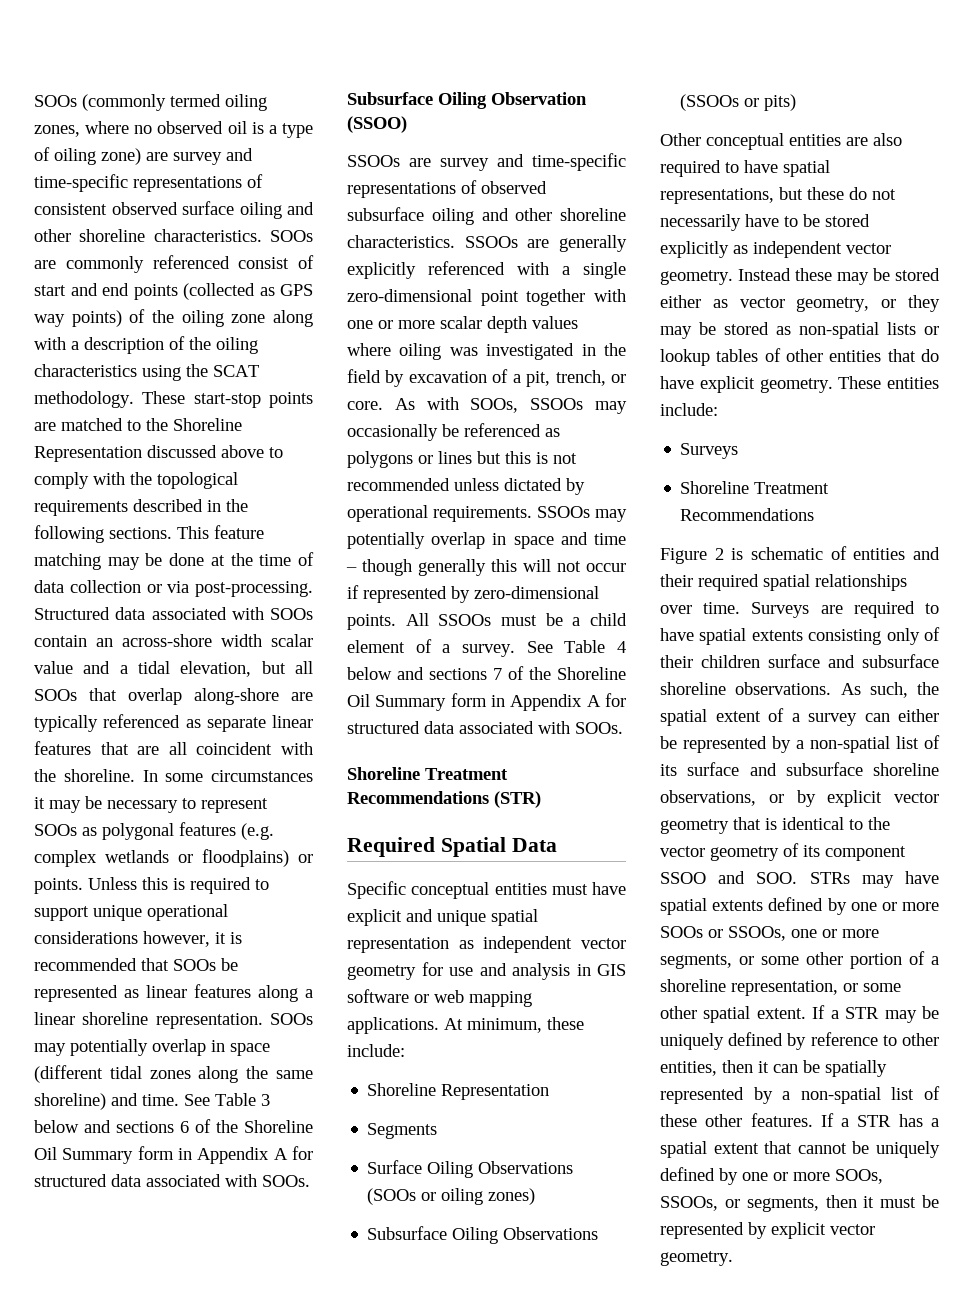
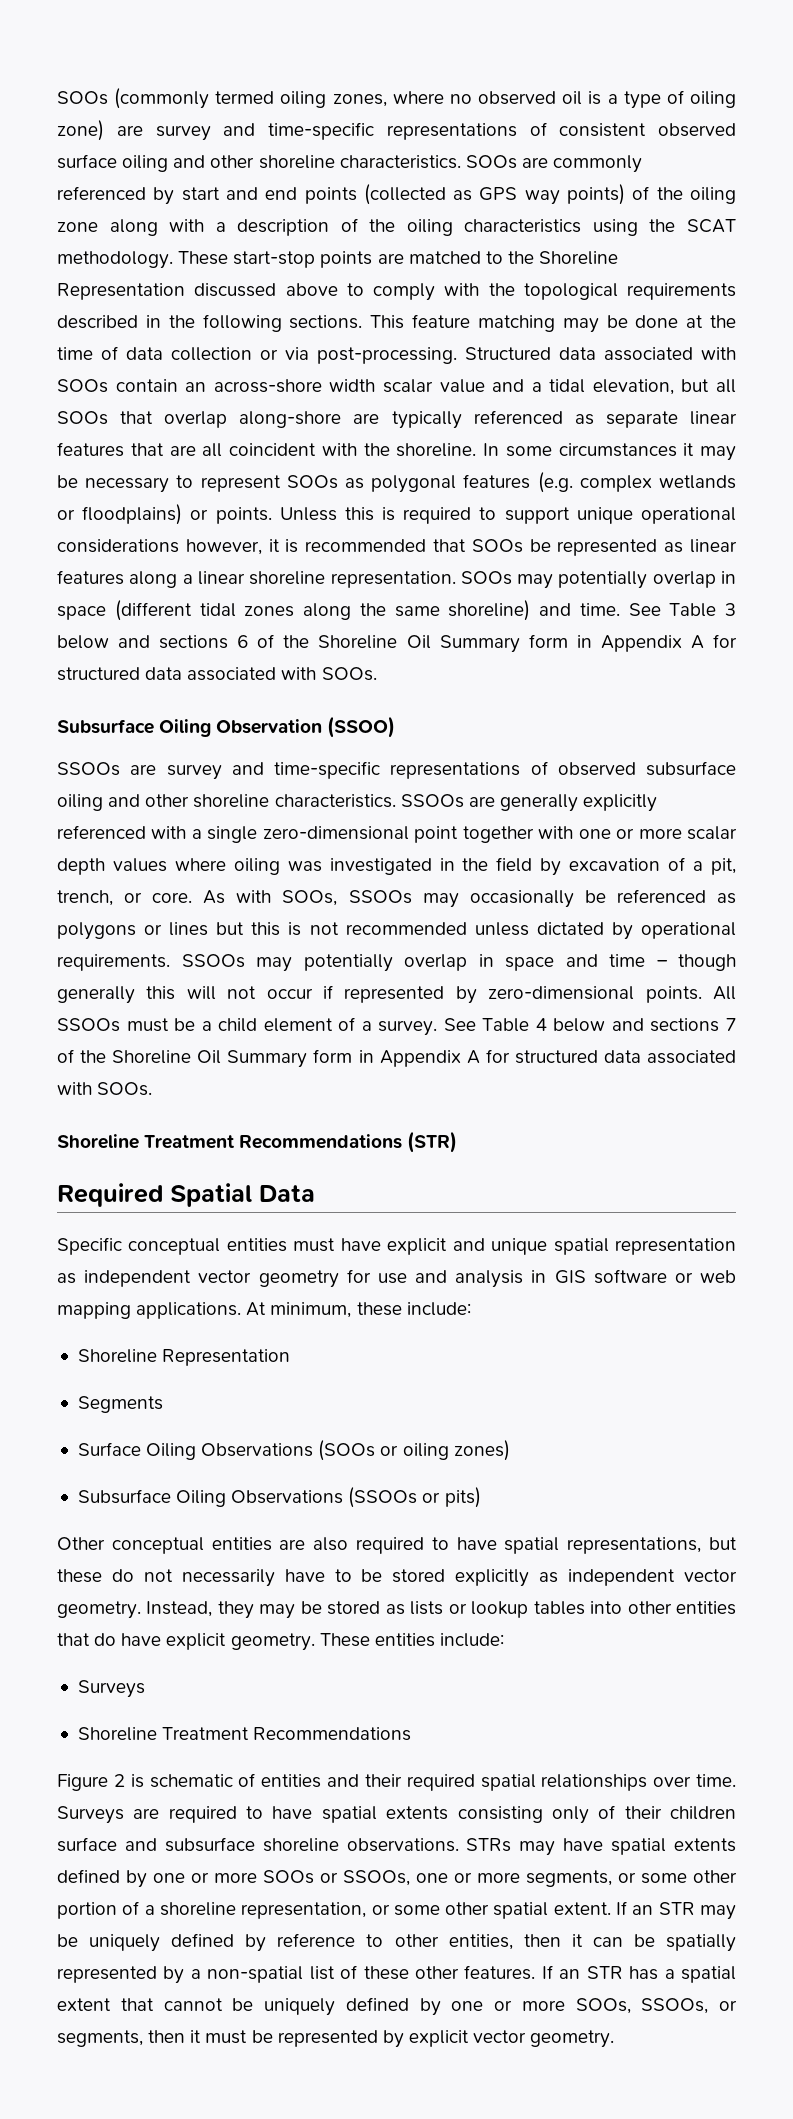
- SOOs are commonly referenced consist of start and end points (collected as GPS way points) of the oiling zone along with a description of the oiling characteristics using the SCAT methodology.
+ SOOs are commonly referenced by start and end points (collected as GPS way points) of the oiling zone along with a description of the oiling characteristics using the SCAT methodology.
- Instead these may be stored either as vector geometry, or they may be stored as non-spatial lists or lookup tables of other entities that do have explicit geometry.
+ Instead, they may be stored as lists or lookup tables into other entities that do have explicit geometry.
- As such, the spatial extent of a survey can either be represented by a non-spatial list of its surface and subsurface shoreline observations, or by explicit vector geometry that is identical to the vector geometry of its component SSOO and SOO. STRs may have spatial extents defined by one or more SOOs or SSOOs, one or more segments, or some other portion of a shoreline representation, or some other spatial extent.
+ STRs may have spatial extents defined by one or more SOOs or SSOOs, one or more segments, or some other portion of a shoreline representation, or some other spatial extent.
- If a STR may be uniquely defined by reference to other entities, then it can be spatially represented by a non-spatial list of these other features.
+ If an STR may be uniquely defined by reference to other entities, then it can be spatially represented by a non-spatial list of these other features.
- If a STR has a spatial extent that cannot be uniquely defined by one or more SOOs, SSOOs, or segments, then it must be represented by explicit vector geometry.
+ If an STR has a spatial extent that cannot be uniquely defined by one or more SOOs, SSOOs, or segments, then it must be represented by explicit vector geometry.

